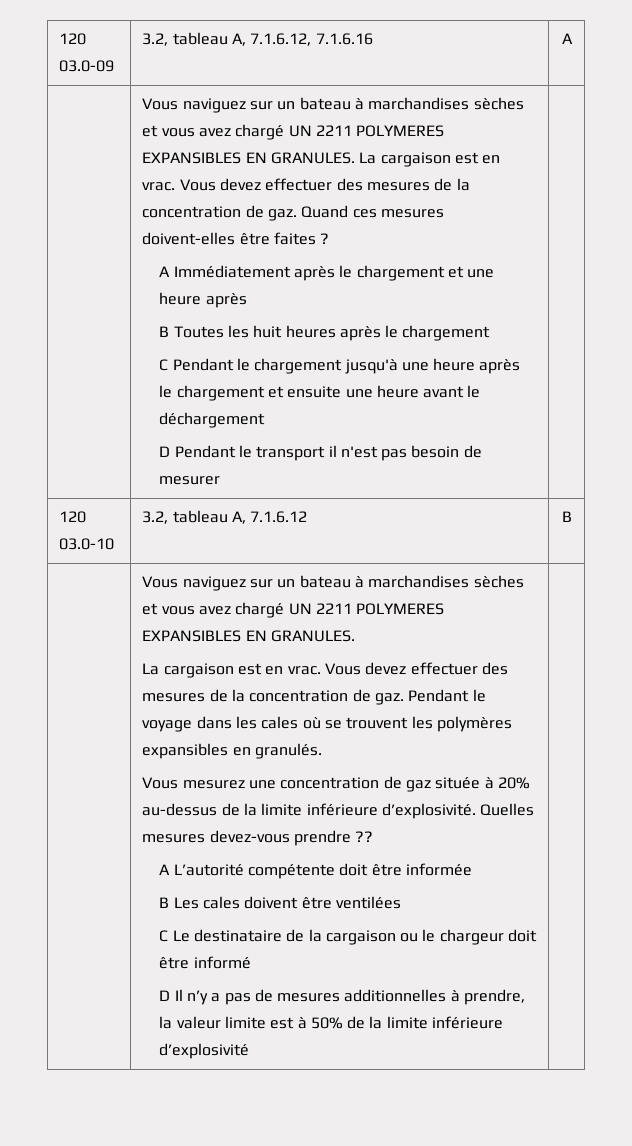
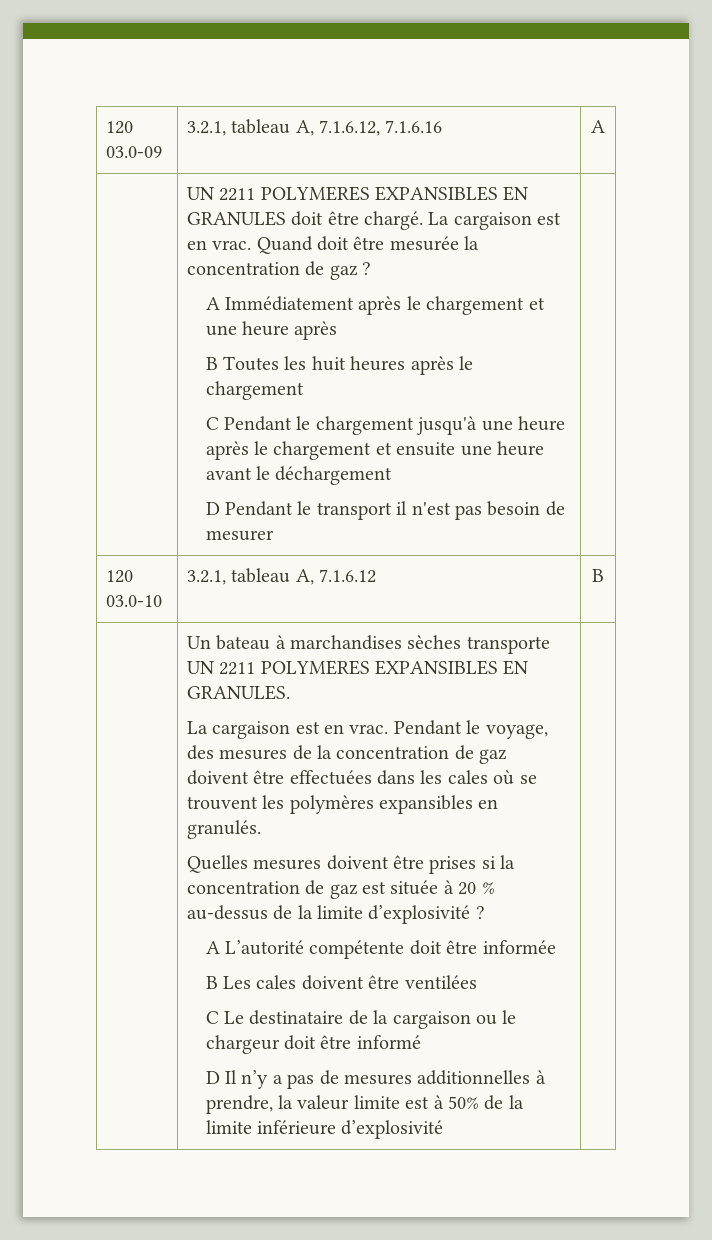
- 120 03.0-09 | 3.2, tableau A, 7.1.6.12, 7.1.6.16 | A
+ 120 03.0-09 | 3.2.1, tableau A, 7.1.6.12, 7.1.6.16 | A
- Vous naviguez sur un bateau à marchandises sèches et vous avez chargé UN 2211 POLYMERES EXPANSIBLES EN GRANULES. La cargaison est en vrac. Vous devez effectuer des mesures de la concentration de gaz. Quand ces mesures doivent-elles être faites ?
+ UN 2211 POLYMERES EXPANSIBLES EN GRANULES doit être chargé. La cargaison est en vrac. Quand doit être mesurée la concentration de gaz ?
- 120 03.0-10 | 3.2, tableau A, 7.1.6.12 | B
- | Vous naviguez sur un bateau à marchandises sèches et vous avez chargé UN 2211 POLYMERES EXPANSIBLES EN GRANULES.
+ 120 03.0-10 | 3.2.1, tableau A, 7.1.6.12 | B
+ | Un bateau à marchandises sèches transporte UN 2211 POLYMERES EXPANSIBLES EN GRANULES.
- Vous devez effectuer des mesures de la concentration de gaz. Pendant le voyage dans les cales où se trouvent les polymères expansibles en granulés.
+ Pendant le voyage, des mesures de la concentration de gaz doivent être effectuées dans les cales où se trouvent les polymères expansibles en granulés.
- Vous mesurez une concentration de gaz située à 20% au-dessus de la limite inférieure d’explosivité. Quelles mesures devez-vous prendre ??
+ Quelles mesures doivent être prises si la concentration de gaz est située à 20 % au-dessus de la limite d’explosivité ?

